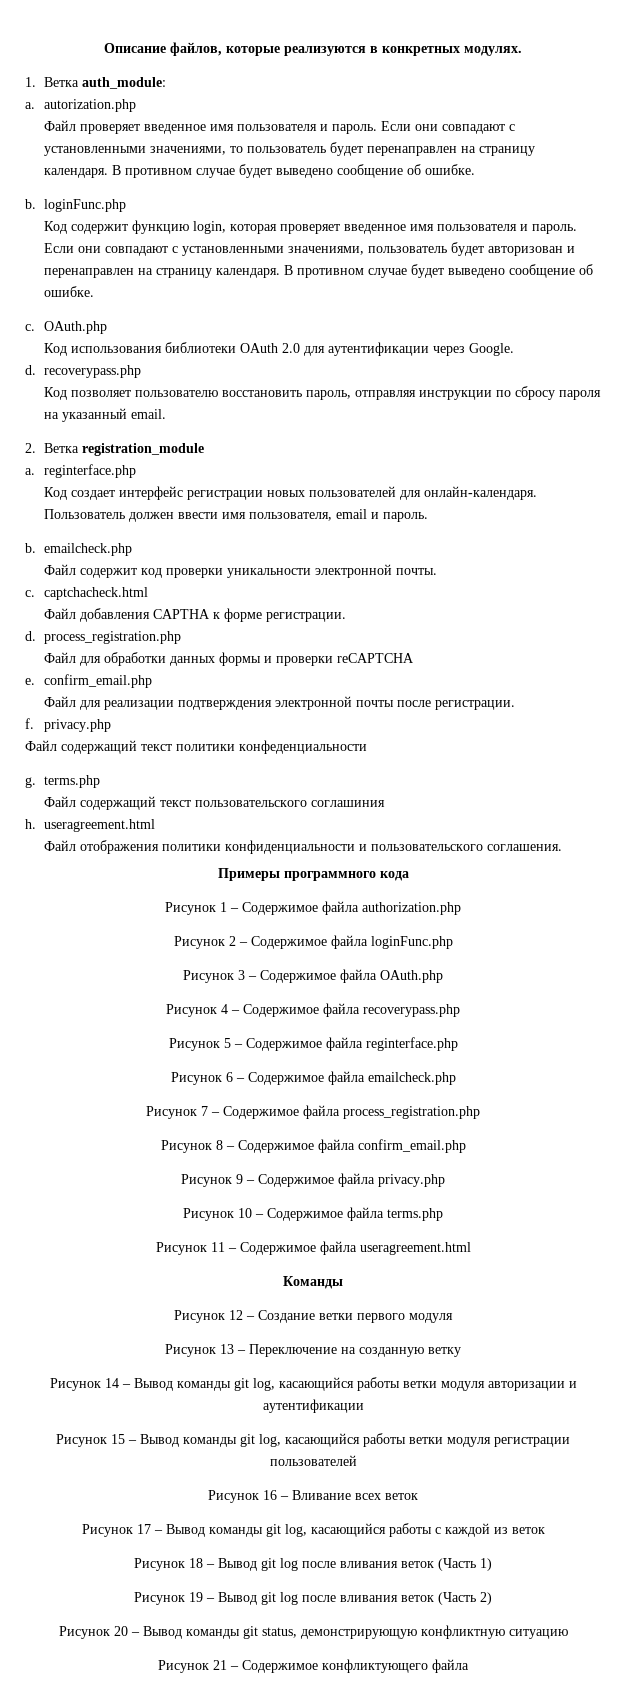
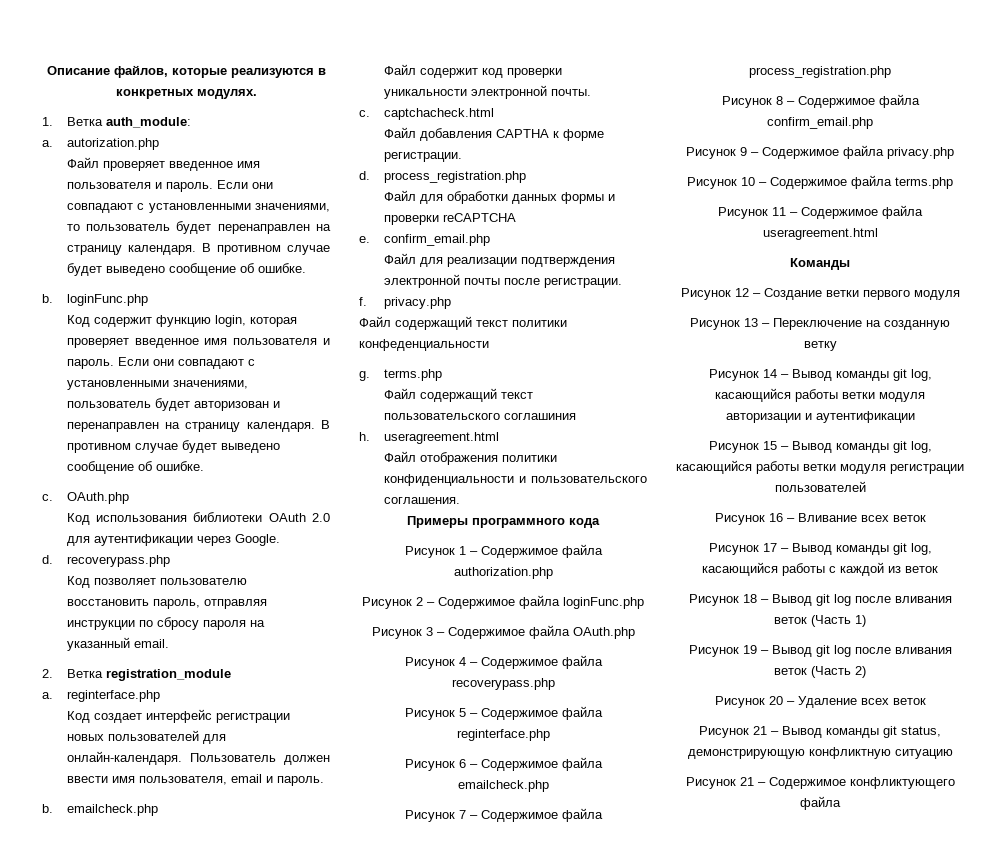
- Рисунок 20 – Вывод команды git status, демонстрирующую конфликтную ситуацию
+ Рисунок 20 – Удаление всех веток
+ Рисунок 21 – Вывод команды git status, демонстрирующую конфликтную ситуацию

